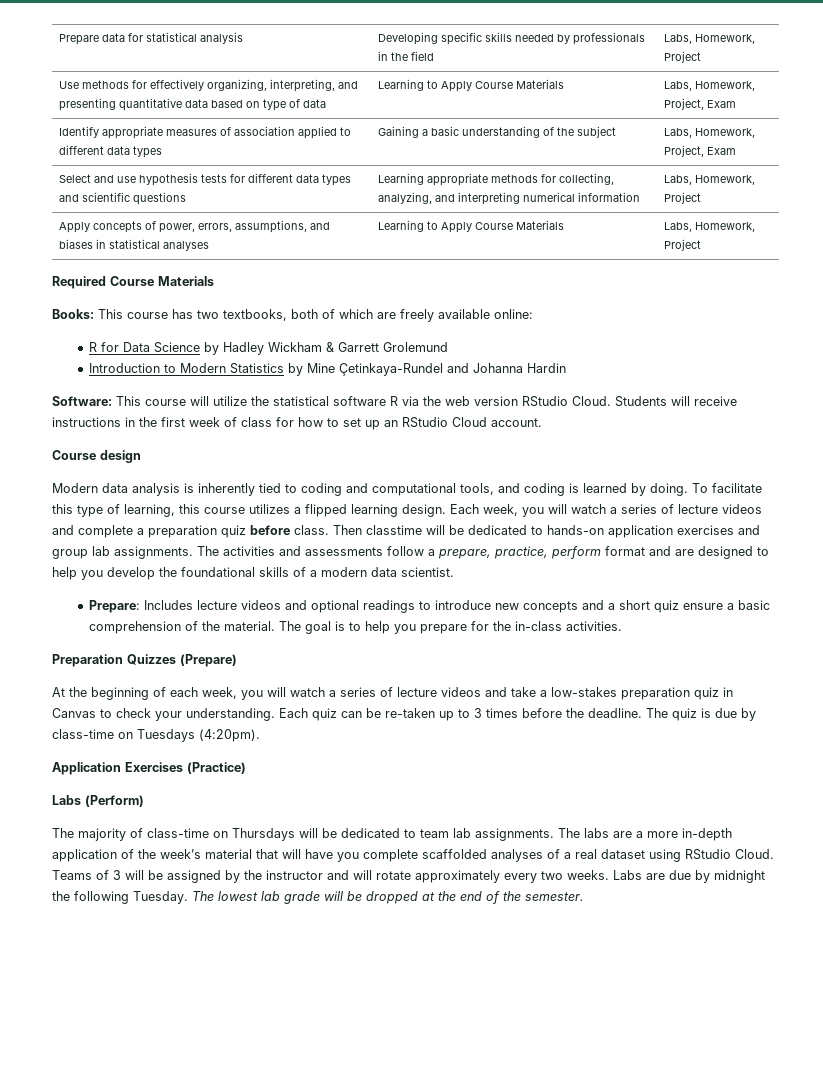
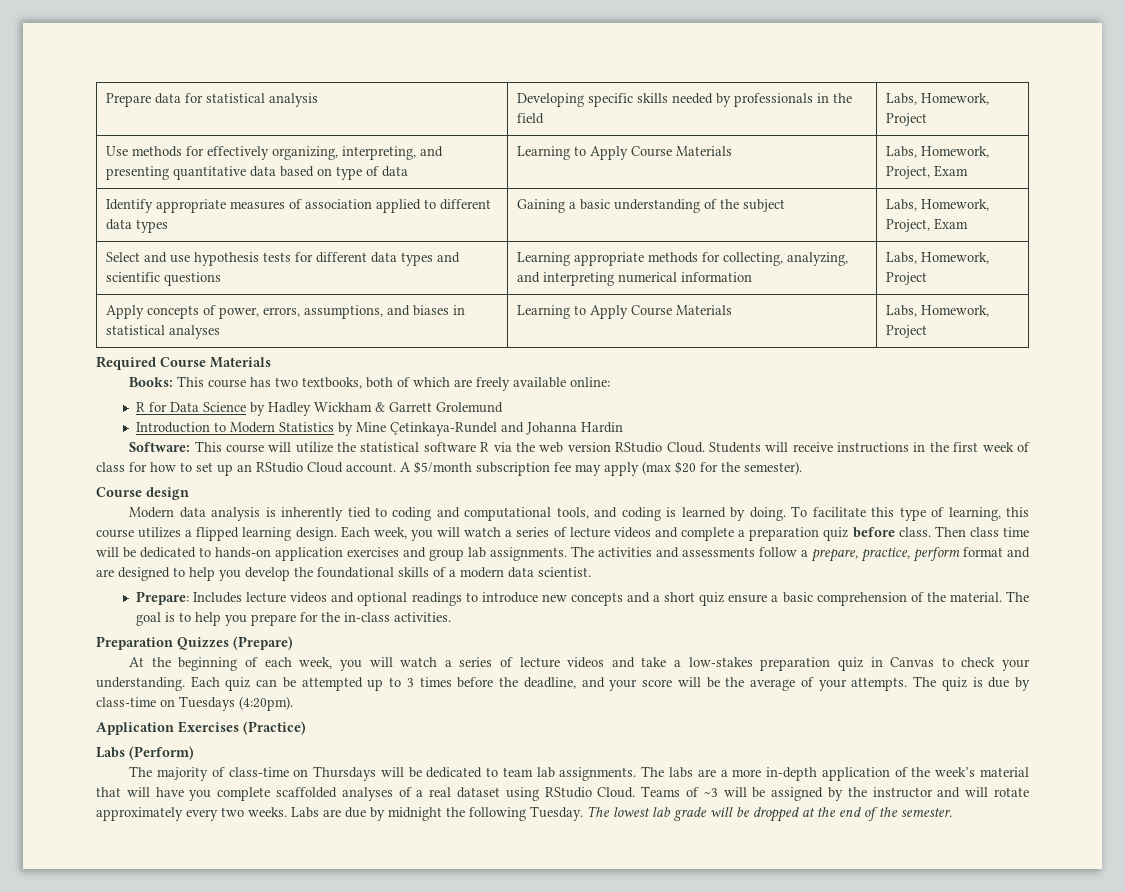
+ A $5/month subscription fee may apply (max $20 for the semester).
- Then classtime will be dedicated to hands-on application exercises and group lab assignments.
+ Then class time will be dedicated to hands-on application exercises and group lab assignments.
- Each quiz can be re-taken up to 3 times before the deadline.
+ Each quiz can be attempted up to 3 times before the deadline, and your score will be the average of your attempts.
- Teams of 3 will be assigned by the instructor and will rotate approximately every two weeks.
+ Teams of ~3 will be assigned by the instructor and will rotate approximately every two weeks.

